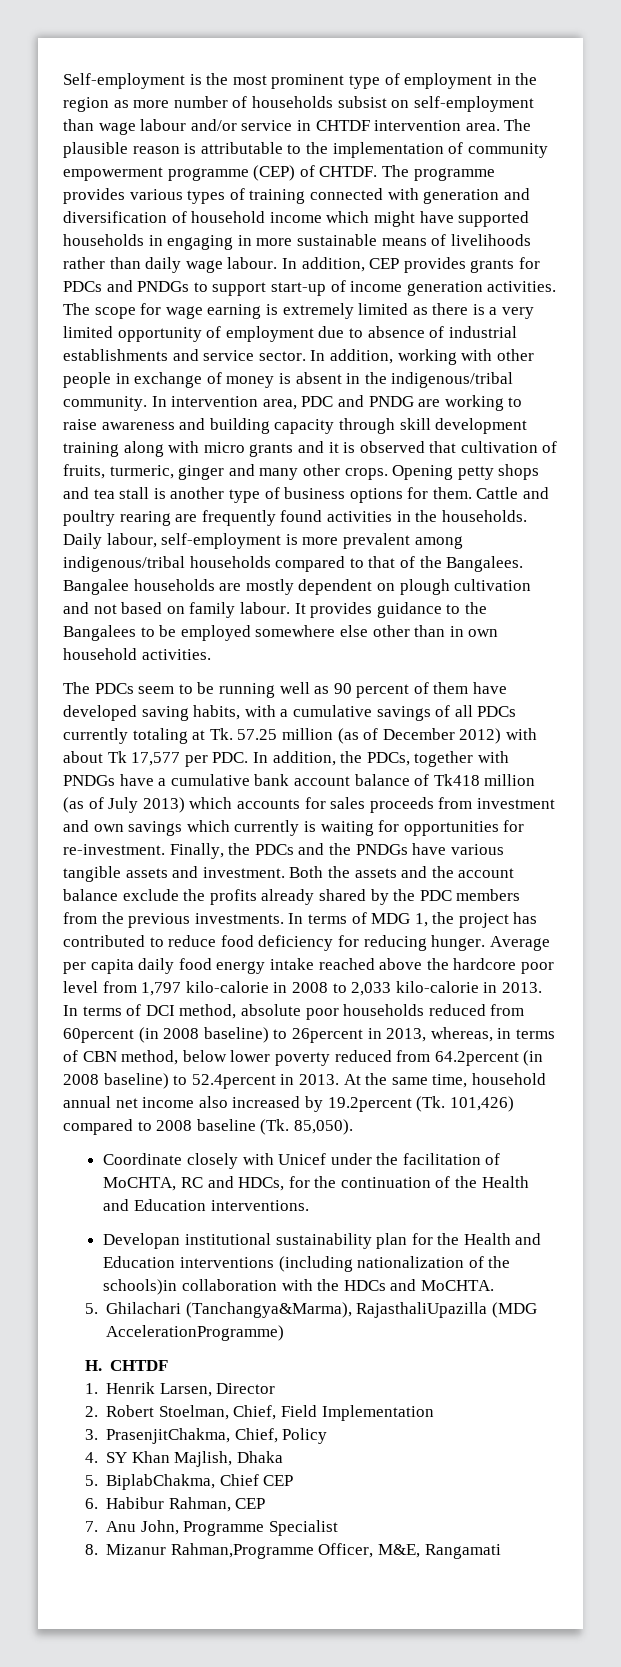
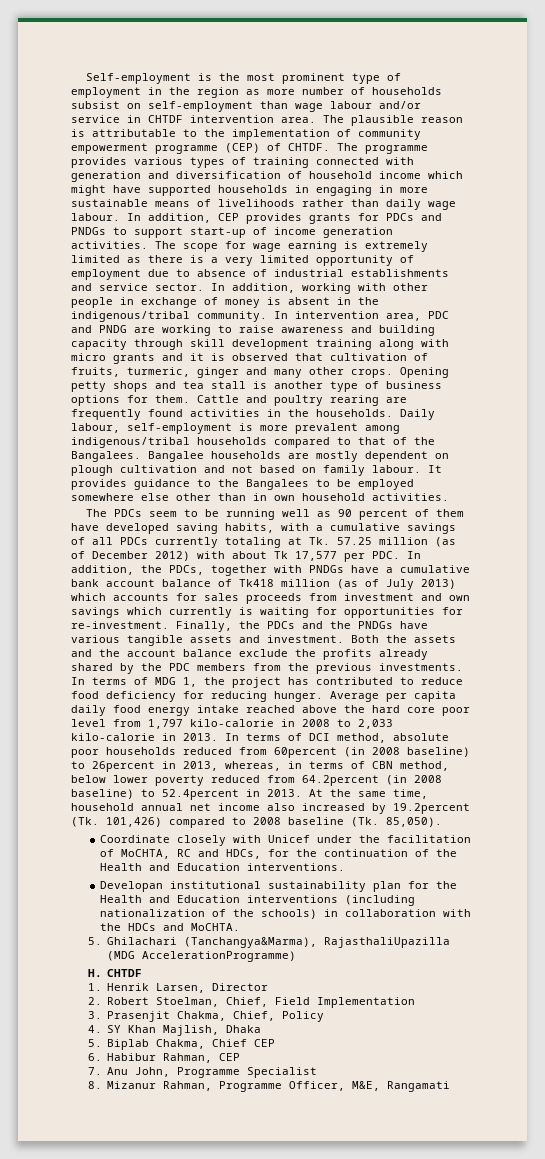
- Average per capita daily food energy intake reached above the hardcore poor level from 1,797 kilo-calorie in 2008 to 2,033 kilo-calorie in 2013.
+ Average per capita daily food energy intake reached above the hard core poor level from 1,797 kilo-calorie in 2008 to 2,033 kilo-calorie in 2013.
- Developan institutional sustainability plan for the Health and Education interventions (including nationalization of the schools)in collaboration with the HDCs and MoCHTA.
+ Developan institutional sustainability plan for the Health and Education interventions (including nationalization of the schools) in collaboration with the HDCs and MoCHTA.
- 3. PrasenjitChakma, Chief, Policy
+ 3. Prasenjit Chakma, Chief, Policy
- 5. BiplabChakma, Chief CEP
+ 5. Biplab Chakma, Chief CEP
- 8. Mizanur Rahman,Programme Officer, M&E, Rangamati
+ 8. Mizanur Rahman, Programme Officer, M&E, Rangamati

